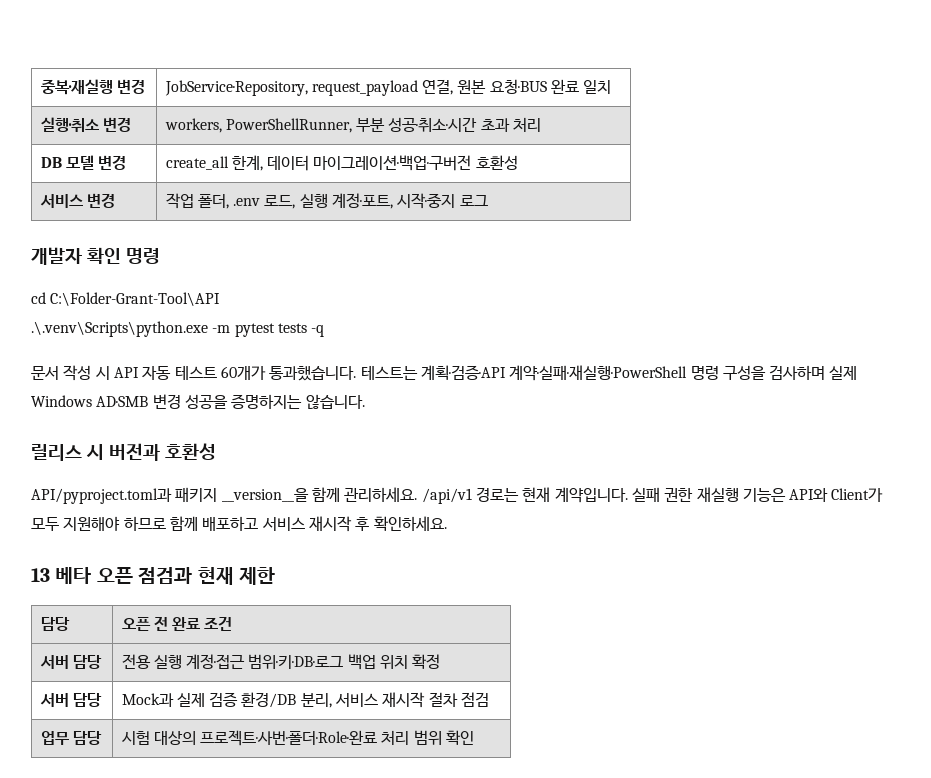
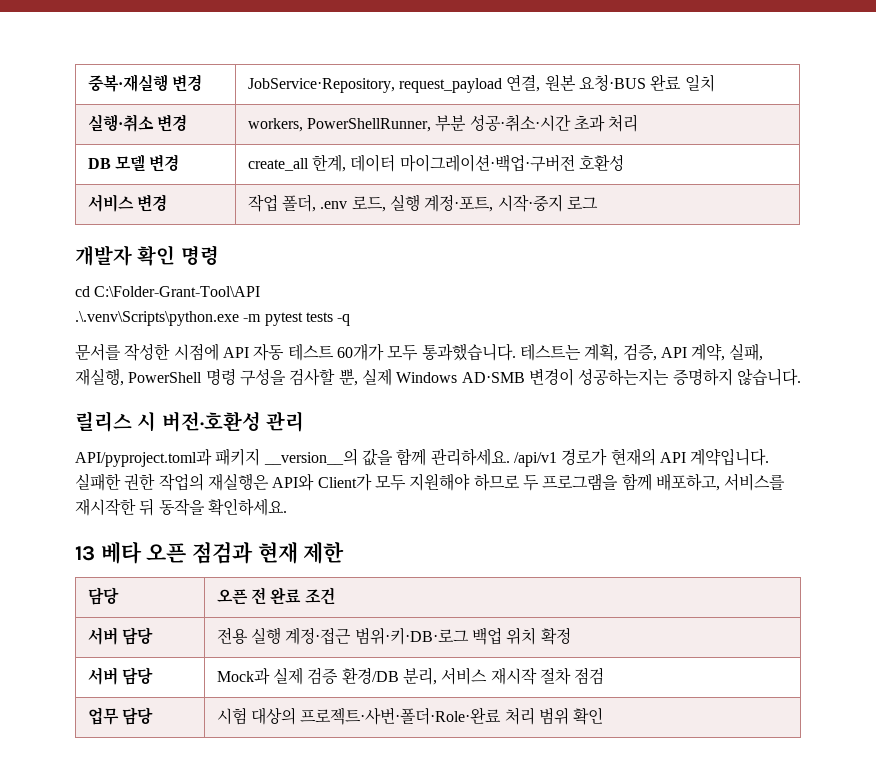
- 문서 작성 시 API 자동 테스트 60개가 통과했습니다.
+ 문서를 작성한 시점에 API 자동 테스트 60개가 모두 통과했습니다.
- 테스트는 계획·검증·API 계약·실패·재실행·PowerShell 명령 구성을 검사하며 실제 Windows AD·SMB 변경 성공을 증명하지는 않습니다.
+ 테스트는 계획, 검증, API 계약, 실패, 재실행, PowerShell 명령 구성을 검사할 뿐, 실제 Windows AD·SMB 변경이 성공하는지는 증명하지 않습니다.
- 릴리스 시 버전과 호환성
+ 릴리스 시 버전·호환성 관리
- API/pyproject.toml과 패키지 __version__을 함께 관리하세요.
+ API/pyproject.toml과 패키지 __version__의 값을 함께 관리하세요.
- /api/v1 경로는 현재 계약입니다. 실패 권한 재실행 기능은 API와 Client가 모두 지원해야 하므로 함께 배포하고 서비스 재시작 후 확인하세요.
+ /api/v1 경로가 현재의 API 계약입니다. 실패한 권한 작업의 재실행은 API와 Client가 모두 지원해야 하므로 두 프로그램을 함께 배포하고, 서비스를 재시작한 뒤 동작을 확인하세요.

